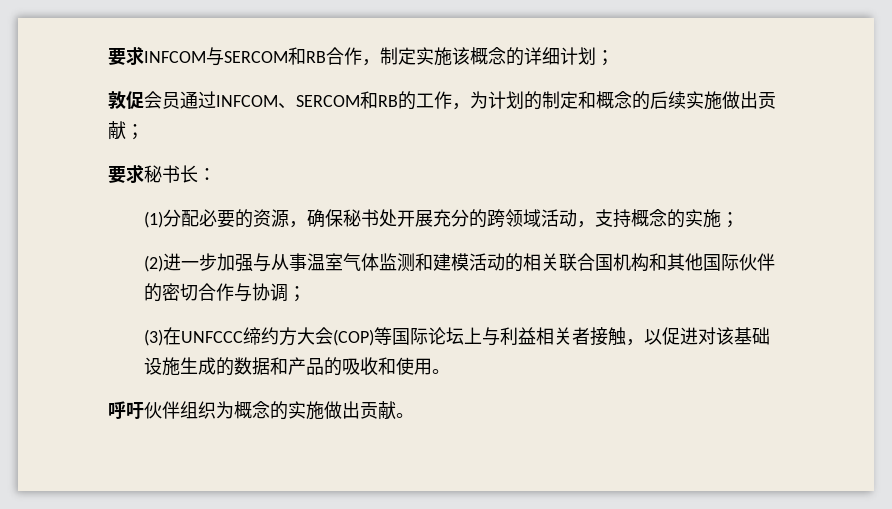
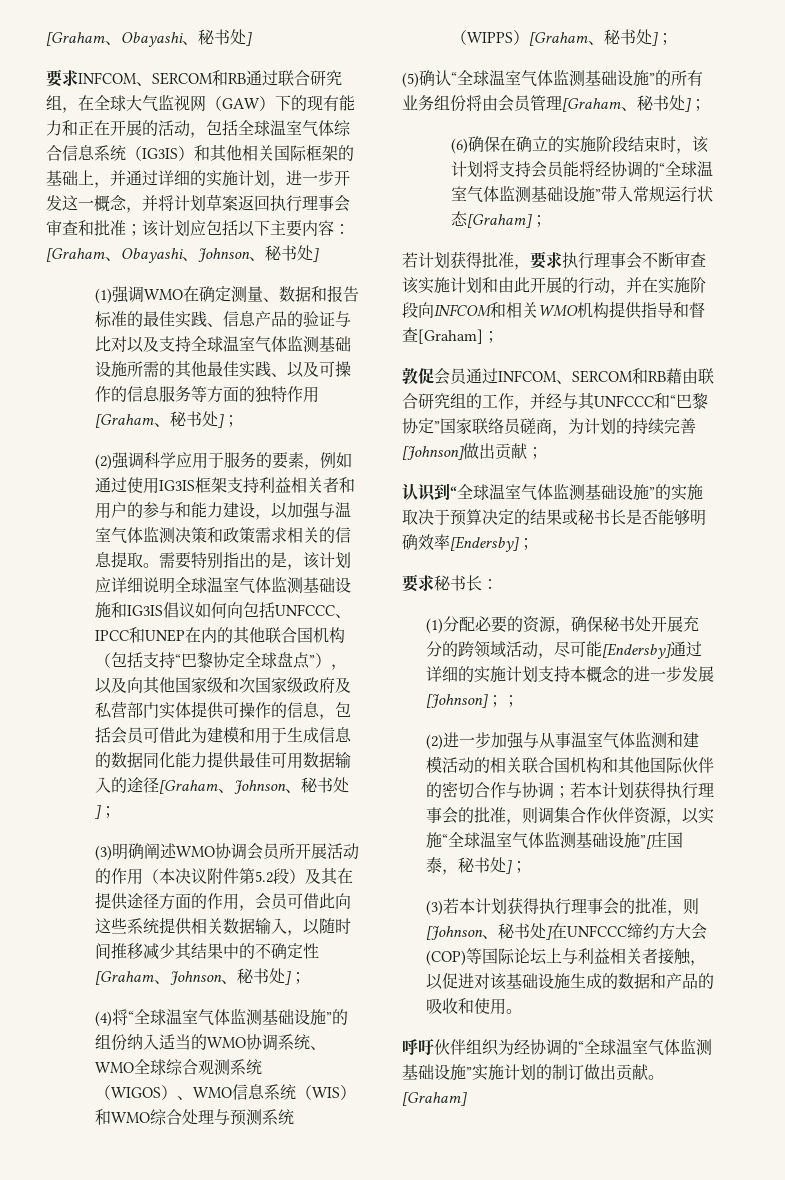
+ [Graham、Obayashi、秘书处]
- 要求INFCOM与SERCOM和RB合作，制定实施该概念的详细计划；
+ 要求INFCOM、SERCOM和RB通过联合研究组，在全球大气监视网（GAW）下的现有能力和正在开展的活动，包括全球温室气体综合信息系统（IG3IS）和其他相关国际框架的基础上，并通过详细的实施计划，进一步开发这一概念，并将计划草案返回执行理事会审查和批准；该计划应包括以下主要内容：[Graham、Obayashi、Johnson、秘书处]
+ (1)强调WMO在确定测量、数据和报告标准的最佳实践、信息产品的验证与比对以及支持全球温室气体监测基础设施所需的其他最佳实践、以及可操作的信息服务等方面的独特作用[Graham、秘书处]；
+ (2)强调科学应用于服务的要素，例如通过使用IG3IS框架支持利益相关者和用户的参与和能力建设，以加强与温室气体监测决策和政策需求相关的信息提取。需要特别指出的是，该计划应详细说明全球温室气体监测基础设施和IG3IS倡议如何向包括UNFCCC、IPCC和UNEP在内的其他联合国机构（包括支持“巴黎协定全球盘点”），以及向其他国家级和次国家级政府及私营部门实体提供可操作的信息，包括会员可借此为建模和用于生成信息的数据同化能力提供最佳可用数据输入的途径[Graham、Johnson、秘书处]；
+ (3)明确阐述WMO协调会员所开展活动的作用（本决议附件第5.2段）及其在提供途径方面的作用，会员可借此向这些系统提供相关数据输入，以随时间推移减少其结果中的不确定性[Graham、Johnson、秘书处]；
+ (4)将“全球温室气体监测基础设施”的组份纳入适当的WMO协调系统、WMO全球综合观测系统（WIGOS）、WMO信息系统（WIS）和WMO综合处理与预测系统（WIPPS）[Graham、秘书处]；
+ (5)确认“全球温室气体监测基础设施”的所有业务组份将由会员管理[Graham、秘书处]；
+ (6)确保在确立的实施阶段结束时，该计划将支持会员能将经协调的“全球温室气体监测基础设施”带入常规运行状态[Graham]；
+ 若计划获得批准，要求执行理事会不断审查该实施计划和由此开展的行动，并在实施阶段向INFCOM和相关WMO机构提供指导和督查[Graham]；
- 敦促会员通过INFCOM、SERCOM和RB的工作，为计划的制定和概念的后续实施做出贡献；
+ 敦促会员通过INFCOM、SERCOM和RB藉由联合研究组的工作，并经与其UNFCCC和“巴黎协定”国家联络员磋商，为计划的持续完善[Johnson]做出贡献；
+ 认识到“全球温室气体监测基础设施”的实施取决于预算决定的结果或秘书长是否能够明确效率[Endersby]；
- (1)分配必要的资源，确保秘书处开展充分的跨领域活动，支持概念的实施；
+ (1)分配必要的资源，确保秘书处开展充分的跨领域活动，尽可能[Endersby]通过详细的实施计划支持本概念的进一步发展[Johnson]；；
- (2)进一步加强与从事温室气体监测和建模活动的相关联合国机构和其他国际伙伴的密切合作与协调；
- (3)在UNFCCC缔约方大会(COP)等国际论坛上与利益相关者接触，以促进对该基础设施生成的数据和产品的吸收和使用。
+ (2)进一步加强与从事温室气体监测和建模活动的相关联合国机构和其他国际伙伴的密切合作与协调；若本计划获得执行理事会的批准，则调集合作伙伴资源，以实施“全球温室气体监测基础设施”[庄国泰，秘书处]；
+ (3)若本计划获得执行理事会的批准，则[Johnson、秘书处]在UNFCCC缔约方大会(COP)等国际论坛上与利益相关者接触，以促进对该基础设施生成的数据和产品的吸收和使用。
- 呼吁伙伴组织为概念的实施做出贡献。
+ 呼吁伙伴组织为经协调的“全球温室气体监测基础设施”实施计划的制订做出贡献。[Graham]

